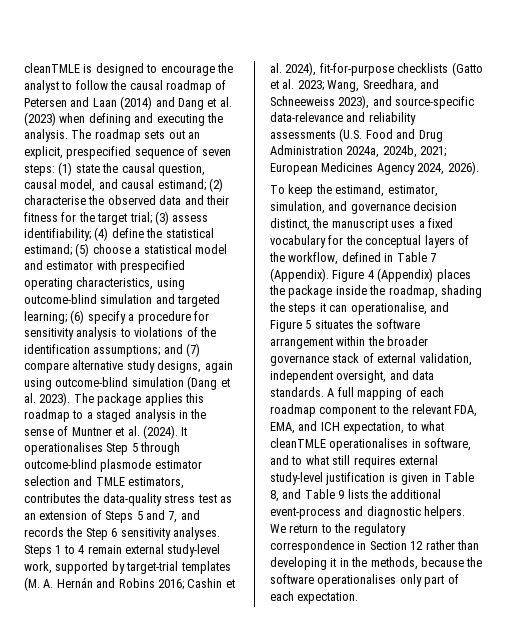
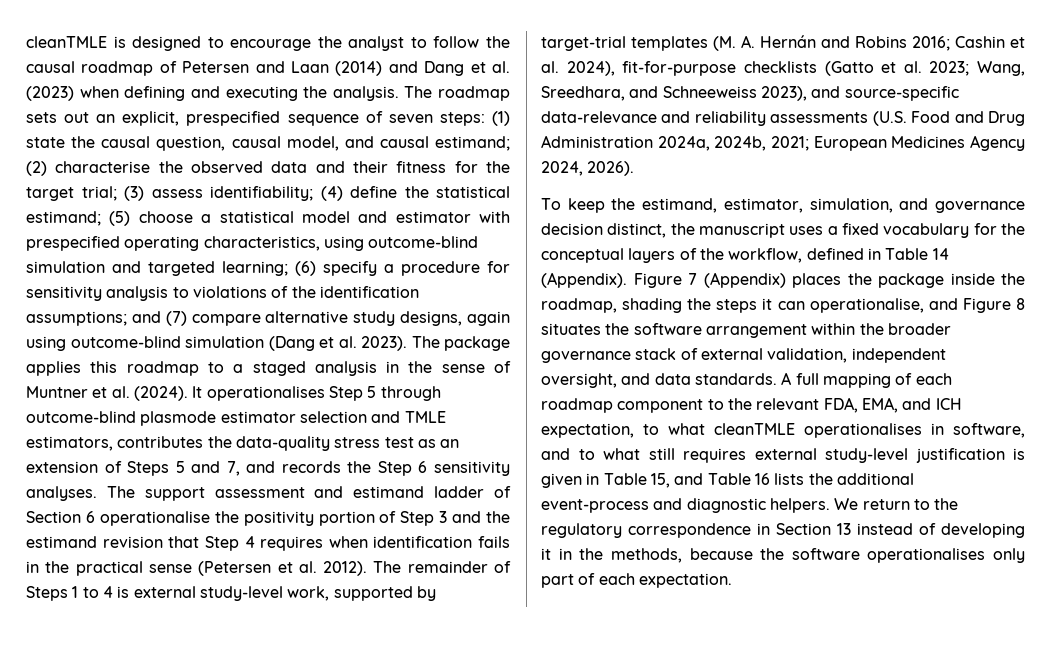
- Steps 1 to 4 remain external study-level work, supported by target-trial templates (M. A. Hernán and Robins 2016; Cashin et al. 2024), fit-for-purpose checklists (Gatto et al. 2023; Wang, Sreedhara, and Schneeweiss 2023), and source-specific data-relevance and reliability assessments (U.S. Food and Drug Administration 2024a, 2024b, 2021; European Medicines Agency 2024, 2026).
+ The support assessment and estimand ladder of Section 6 operationalise the positivity portion of Step 3 and the estimand revision that Step 4 requires when identification fails in the practical sense (Petersen et al. 2012). The remainder of Steps 1 to 4 is external study-level work, supported by target-trial templates (M. A. Hernán and Robins 2016; Cashin et al. 2024), fit-for-purpose checklists (Gatto et al. 2023; Wang, Sreedhara, and Schneeweiss 2023), and source-specific data-relevance and reliability assessments (U.S. Food and Drug Administration 2024a, 2024b, 2021; European Medicines Agency 2024, 2026).
- To keep the estimand, estimator, simulation, and governance decision distinct, the manuscript uses a fixed vocabulary for the conceptual layers of the workflow, defined in Table 7 (Appendix).
+ To keep the estimand, estimator, simulation, and governance decision distinct, the manuscript uses a fixed vocabulary for the conceptual layers of the workflow, defined in Table 14 (Appendix).
- Figure 4 (Appendix) places the package inside the roadmap, shading the steps it can operationalise, and Figure 5 situates the software arrangement within the broader governance stack of external validation, independent oversight, and data standards.
+ Figure 7 (Appendix) places the package inside the roadmap, shading the steps it can operationalise, and Figure 8 situates the software arrangement within the broader governance stack of external validation, independent oversight, and data standards.
- A full mapping of each roadmap component to the relevant FDA, EMA, and ICH expectation, to what cleanTMLE operationalises in software, and to what still requires external study-level justification is given in Table 8, and Table 9 lists the additional event-process and diagnostic helpers.
+ A full mapping of each roadmap component to the relevant FDA, EMA, and ICH expectation, to what cleanTMLE operationalises in software, and to what still requires external study-level justification is given in Table 15, and Table 16 lists the additional event-process and diagnostic helpers.
- We return to the regulatory correspondence in Section 12 rather than developing it in the methods, because the software operationalises only part of each expectation.
+ We return to the regulatory correspondence in Section 13 instead of developing it in the methods, because the software operationalises only part of each expectation.

